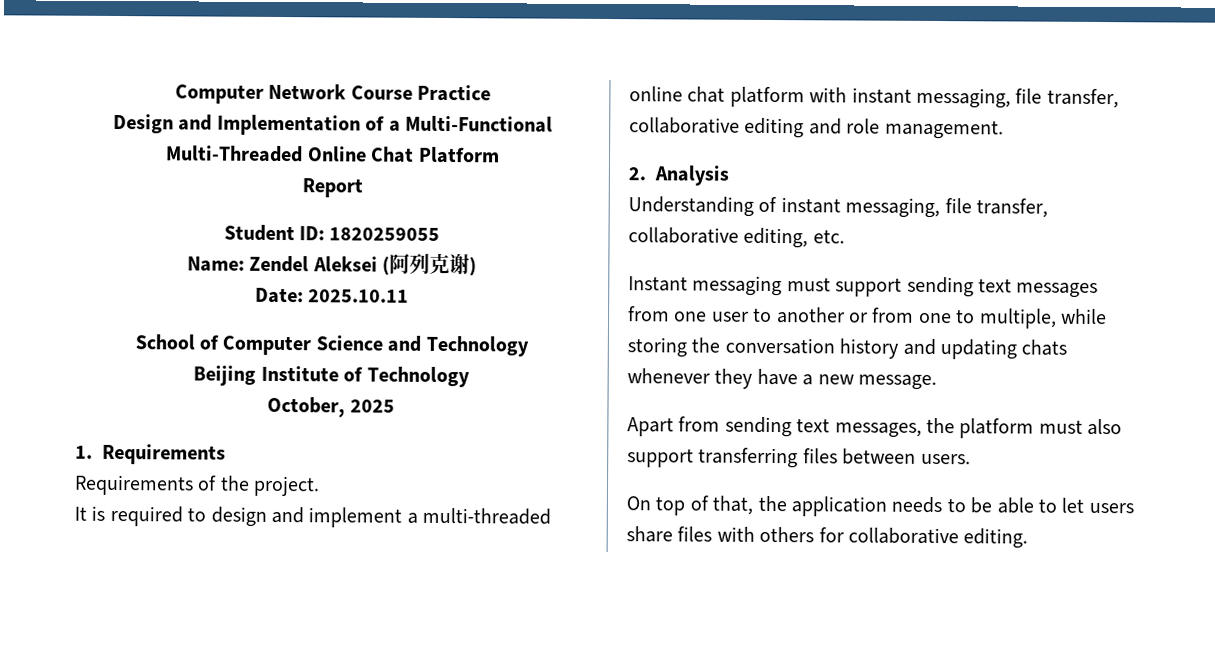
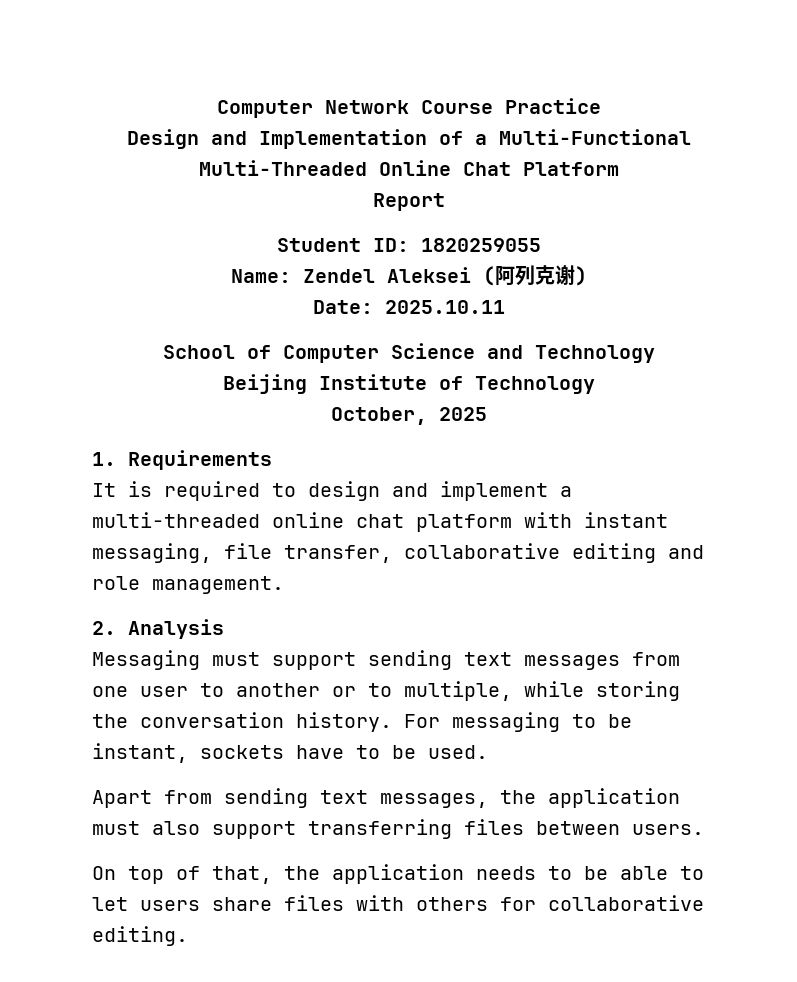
- Requirements of the project.
- Understanding of instant messaging, file transfer, collaborative editing, etc.
- Instant messaging must support sending text messages from one user to another or from one to multiple, while storing the conversation history and updating chats whenever they have a new message.
+ Messaging must support sending text messages from one user to another or to multiple, while storing the conversation history. For messaging to be instant, sockets have to be used.
- Apart from sending text messages, the platform must also support transferring files between users.
+ Apart from sending text messages, the application must also support transferring files between users.

